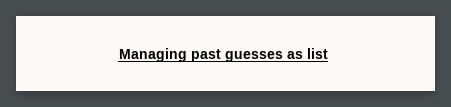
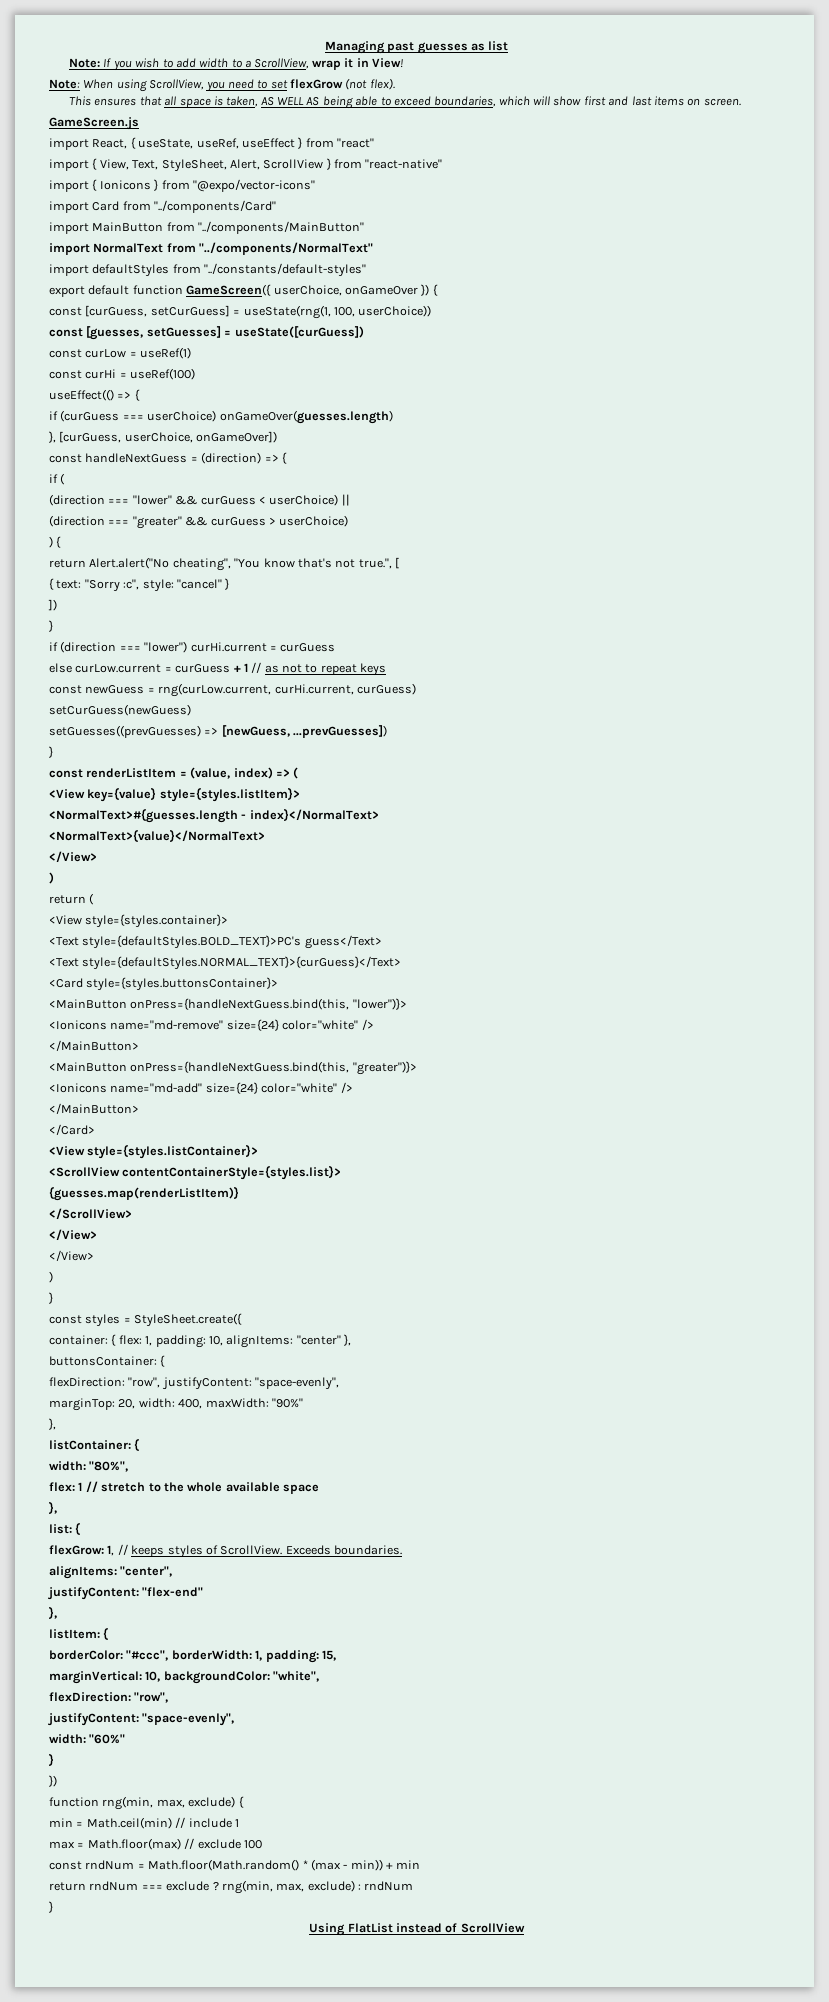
+ Note: If you wish to add width to a ScrollView, wrap it in View!
+ Note: When using ScrollView, you need to set flexGrow (not flex).
+ This ensures that all space is taken, AS WELL AS being able to exceed boundaries, which will show first and last items on screen.
+ GameScreen.js
+ import React, { useState, useRef, useEffect } from "react"
+ import { View, Text, StyleSheet, Alert, ScrollView } from "react-native"
+ import { Ionicons } from "@expo/vector-icons"
+ import Card from "../components/Card"
+ import MainButton from "../components/MainButton"
+ import NormalText from "../components/NormalText"
+ import defaultStyles from "../constants/default-styles"
+ export default function GameScreen({ userChoice, onGameOver }) {
+ const [curGuess, setCurGuess] = useState(rng(1, 100, userChoice))
+ const [guesses, setGuesses] = useState([curGuess])
+ const curLow = useRef(1)
+ const curHi = useRef(100)
+ useEffect(() => {
+ if (curGuess === userChoice) onGameOver(guesses.length)
+ }, [curGuess, userChoice, onGameOver])
+ const handleNextGuess = (direction) => {
+ if (
+ (direction === "lower" && curGuess < userChoice) ||
+ (direction === "greater" && curGuess > userChoice)
+ ) {
+ return Alert.alert("No cheating", "You know that's not true.", [
+ { text: "Sorry :c", style: "cancel" }
+ ])
+ }
+ if (direction === "lower") curHi.current = curGuess
+ else curLow.current = curGuess + 1 // as not to repeat keys
+ const newGuess = rng(curLow.current, curHi.current, curGuess)
+ setCurGuess(newGuess)
+ setGuesses((prevGuesses) => [newGuess, ...prevGuesses])
+ }
+ const renderListItem = (value, index) => (
+ <View key={value} style={styles.listItem}>
+ <NormalText>#{guesses.length - index}</NormalText>
+ <NormalText>{value}</NormalText>
+ </View>
+ )
+ return (
+ <View style={styles.container}>
+ <Text style={defaultStyles.BOLD_TEXT}>PC's guess</Text>
+ <Text style={defaultStyles.NORMAL_TEXT}>{curGuess}</Text>
+ <Card style={styles.buttonsContainer}>
+ <MainButton onPress={handleNextGuess.bind(this, "lower")}>
+ <Ionicons name="md-remove" size={24} color="white" />
+ </MainButton>
+ <MainButton onPress={handleNextGuess.bind(this, "greater")}>
+ <Ionicons name="md-add" size={24} color="white" />
+ </MainButton>
+ </Card>
+ <View style={styles.listContainer}>
+ <ScrollView contentContainerStyle={styles.list}>
+ {guesses.map(renderListItem)}
+ </ScrollView>
+ </View>
+ </View>
+ )
+ }
+ const styles = StyleSheet.create({
+ container: { flex: 1, padding: 10, alignItems: "center" },
+ buttonsContainer: {
+ flexDirection: "row", justifyContent: "space-evenly",
+ marginTop: 20, width: 400, maxWidth: "90%"
+ },
+ listContainer: {
+ width: "80%",
+ flex: 1 // stretch to the whole available space
+ },
+ list: {
+ flexGrow: 1, // keeps styles of ScrollView. Exceeds boundaries.
+ alignItems: "center",
+ justifyContent: "flex-end"
+ },
+ listItem: {
+ borderColor: "#ccc", borderWidth: 1, padding: 15,
+ marginVertical: 10, backgroundColor: "white",
+ flexDirection: "row",
+ justifyContent: "space-evenly",
+ width: "60%"
+ }
+ })
+ function rng(min, max, exclude) {
+ min = Math.ceil(min) // include 1
+ max = Math.floor(max) // exclude 100
+ const rndNum = Math.floor(Math.random() * (max - min)) + min
+ return rndNum === exclude ? rng(min, max, exclude) : rndNum
+ }
+ Using FlatList instead of ScrollView

